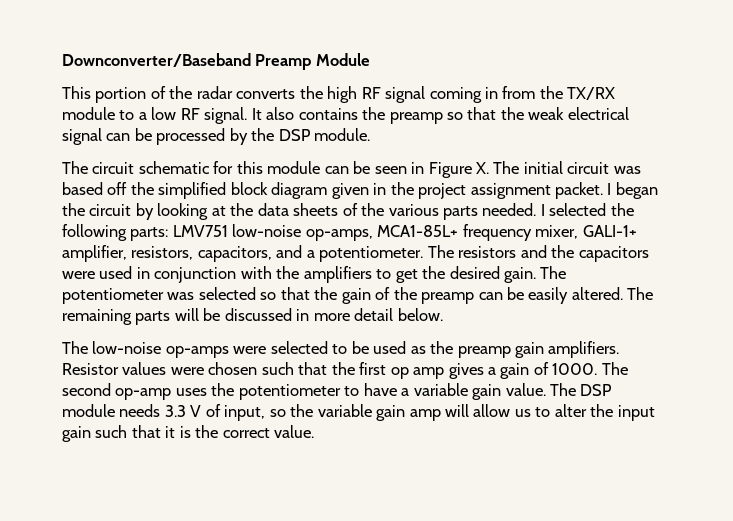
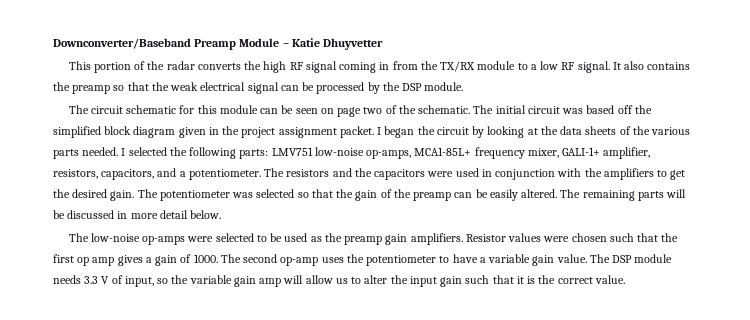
- Downconverter/Baseband Preamp Module
+ Downconverter/Baseband Preamp Module – Katie Dhuyvetter
- The circuit schematic for this module can be seen in Figure X. The initial circuit was based off the simplified block diagram given in the project assignment packet.
+ The circuit schematic for this module can be seen on page two of the schematic. The initial circuit was based off the simplified block diagram given in the project assignment packet.

